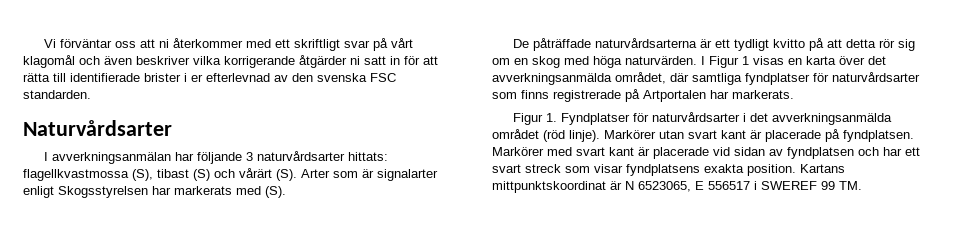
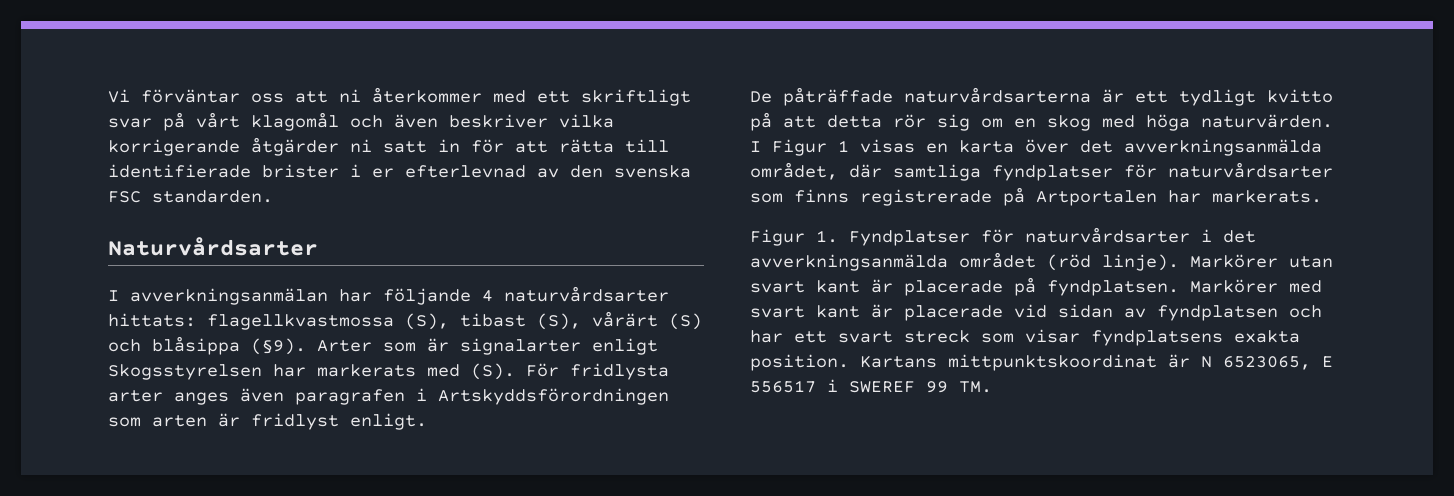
- I avverkningsanmälan har följande 3 naturvårdsarter hittats: flagellkvastmossa (S), tibast (S) och vårärt (S). Arter som är signalarter enligt Skogsstyrelsen har markerats med (S).
+ I avverkningsanmälan har följande 4 naturvårdsarter hittats: flagellkvastmossa (S), tibast (S), vårärt (S) och blåsippa (§9). Arter som är signalarter enligt Skogsstyrelsen har markerats med (S). För fridlysta arter anges även paragrafen i Artskyddsförordningen som arten är fridlyst enligt.

